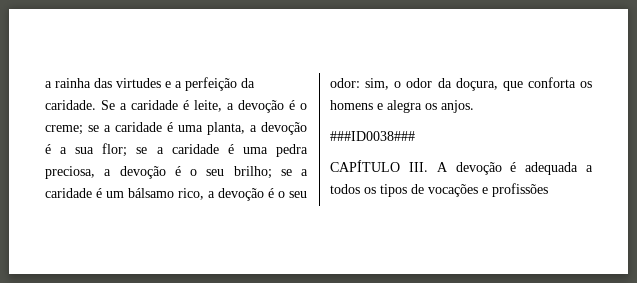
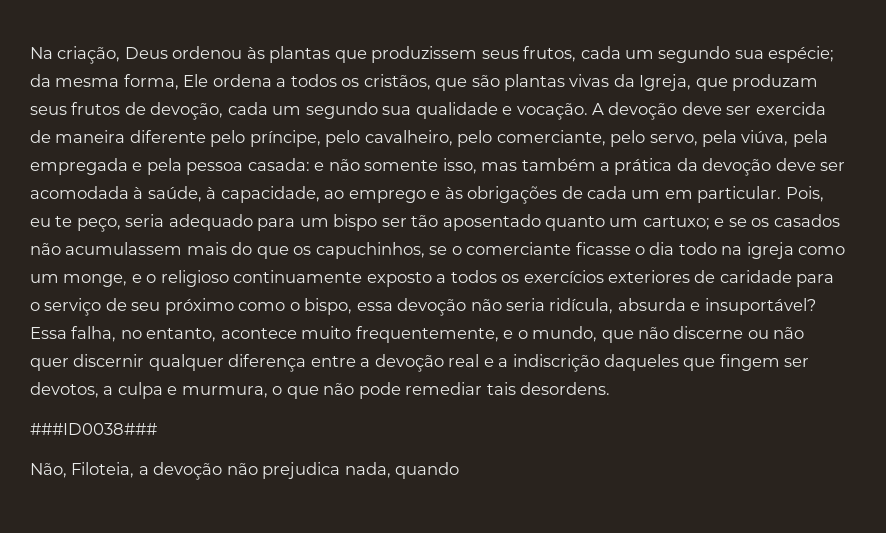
- a rainha das virtudes e a perfeição da caridade. Se a caridade é leite, a devoção é o creme; se a caridade é uma planta, a devoção é a sua flor; se a caridade é uma pedra preciosa, a devoção é o seu brilho; se a caridade é um bálsamo rico, a devoção é o seu odor: sim, o odor da doçura, que conforta os homens e alegra os anjos.
+ Na criação, Deus ordenou às plantas que produzissem seus frutos, cada um segundo sua espécie; da mesma forma, Ele ordena a todos os cristãos, que são plantas vivas da Igreja, que produzam seus frutos de devoção, cada um segundo sua qualidade e vocação. A devoção deve ser exercida de maneira diferente pelo príncipe, pelo cavalheiro, pelo comerciante, pelo servo, pela viúva, pela empregada e pela pessoa casada: e não somente isso, mas também a prática da devoção deve ser acomodada à saúde, à capacidade, ao emprego e às obrigações de cada um em particular. Pois, eu te peço, seria adequado para um bispo ser tão aposentado quanto um cartuxo; e se os casados não acumulassem mais do que os capuchinhos, se o comerciante ficasse o dia todo na igreja como um monge, e o religioso continuamente exposto a todos os exercícios exteriores de caridade para o serviço de seu próximo como o bispo, essa devoção não seria ridícula, absurda e insuportável? Essa falha, no entanto, acontece muito frequentemente, e o mundo, que não discerne ou não quer discernir qualquer diferença entre a devoção real e a indiscrição daqueles que fingem ser devotos, a culpa e murmura, o que não pode remediar tais desordens.
  ###ID0038###
- CAPÍTULO III. A devoção é adequada a todos os tipos de vocações e profissões
+ Não, Filoteia, a devoção não prejudica nada, quando

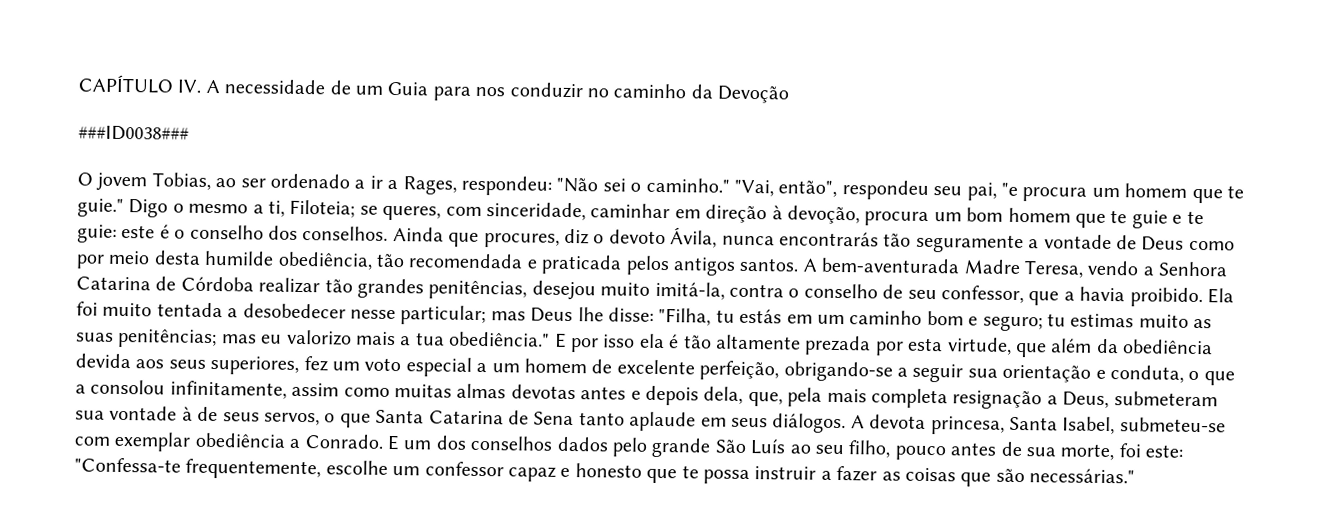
- Na criação, Deus ordenou às plantas que produzissem seus frutos, cada um segundo sua espécie; da mesma forma, Ele ordena a todos os cristãos, que são plantas vivas da Igreja, que produzam seus frutos de devoção, cada um segundo sua qualidade e vocação. A devoção deve ser exercida de maneira diferente pelo príncipe, pelo cavalheiro, pelo comerciante, pelo servo, pela viúva, pela empregada e pela pessoa casada: e não somente isso, mas também a prática da devoção deve ser acomodada à saúde, à capacidade, ao emprego e às obrigações de cada um em particular. Pois, eu te peço, seria adequado para um bispo ser tão aposentado quanto um cartuxo; e se os casados não acumulassem mais do que os capuchinhos, se o comerciante ficasse o dia todo na igreja como um monge, e o religioso continuamente exposto a todos os exercícios exteriores de caridade para o serviço de seu próximo como o bispo, essa devoção não seria ridícula, absurda e insuportável? Essa falha, no entanto, acontece muito frequentemente, e o mundo, que não discerne ou não quer discernir qualquer diferença entre a devoção real e a indiscrição daqueles que fingem ser devotos, a culpa e murmura, o que não pode remediar tais desordens.
+ CAPÍTULO IV. A necessidade de um Guia para nos conduzir no caminho da Devoção
  ###ID0038###
- Não, Filoteia, a devoção não prejudica nada, quando
+ O jovem Tobias, ao ser ordenado a ir a Rages, respondeu: "Não sei o caminho." "Vai, então", respondeu seu pai, "e procura um homem que te guie." Digo o mesmo a ti, Filoteia; se queres, com sinceridade, caminhar em direção à devoção, procura um bom homem que te guie e te guie: este é o conselho dos conselhos. Ainda que procures, diz o devoto Ávila, nunca encontrarás tão seguramente a vontade de Deus como por meio desta humilde obediência, tão recomendada e praticada pelos antigos santos. A bem-aventurada Madre Teresa, vendo a Senhora Catarina de Córdoba realizar tão grandes penitências, desejou muito imitá-la, contra o conselho de seu confessor, que a havia proibido. Ela foi muito tentada a desobedecer nesse particular; mas Deus lhe disse: "Filha, tu estás em um caminho bom e seguro; tu estimas muito as suas penitências; mas eu valorizo mais a tua obediência." E por isso ela é tão altamente prezada por esta virtude, que além da obediência devida aos seus superiores, fez um voto especial a um homem de excelente perfeição, obrigando-se a seguir sua orientação e conduta, o que a consolou infinitamente, assim como muitas almas devotas antes e depois dela, que, pela mais completa resignação a Deus, submeteram sua vontade à de seus servos, o que Santa Catarina de Sena tanto aplaude em seus diálogos. A devota princesa, Santa Isabel, submeteu-se com exemplar obediência a Conrado. E um dos conselhos dados pelo grande São Luís ao seu filho, pouco antes de sua morte, foi este: "Confessa-te frequentemente, escolhe um confessor capaz e honesto que te possa instruir a fazer as coisas que são necessárias."

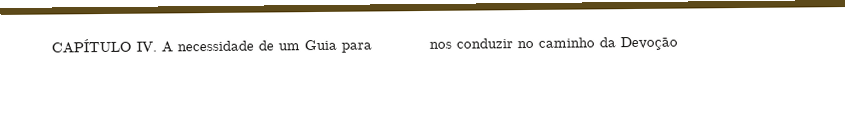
- ###ID0038###
- O jovem Tobias, ao ser ordenado a ir a Rages, respondeu: "Não sei o caminho." "Vai, então", respondeu seu pai, "e procura um homem que te guie." Digo o mesmo a ti, Filoteia; se queres, com sinceridade, caminhar em direção à devoção, procura um bom homem que te guie e te guie: este é o conselho dos conselhos. Ainda que procures, diz o devoto Ávila, nunca encontrarás tão seguramente a vontade de Deus como por meio desta humilde obediência, tão recomendada e praticada pelos antigos santos. A bem-aventurada Madre Teresa, vendo a Senhora Catarina de Córdoba realizar tão grandes penitências, desejou muito imitá-la, contra o conselho de seu confessor, que a havia proibido. Ela foi muito tentada a desobedecer nesse particular; mas Deus lhe disse: "Filha, tu estás em um caminho bom e seguro; tu estimas muito as suas penitências; mas eu valorizo mais a tua obediência." E por isso ela é tão altamente prezada por esta virtude, que além da obediência devida aos seus superiores, fez um voto especial a um homem de excelente perfeição, obrigando-se a seguir sua orientação e conduta, o que a consolou infinitamente, assim como muitas almas devotas antes e depois dela, que, pela mais completa resignação a Deus, submeteram sua vontade à de seus servos, o que Santa Catarina de Sena tanto aplaude em seus diálogos. A devota princesa, Santa Isabel, submeteu-se com exemplar obediência a Conrado. E um dos conselhos dados pelo grande São Luís ao seu filho, pouco antes de sua morte, foi este: "Confessa-te frequentemente, escolhe um confessor capaz e honesto que te possa instruir a fazer as coisas que são necessárias."

